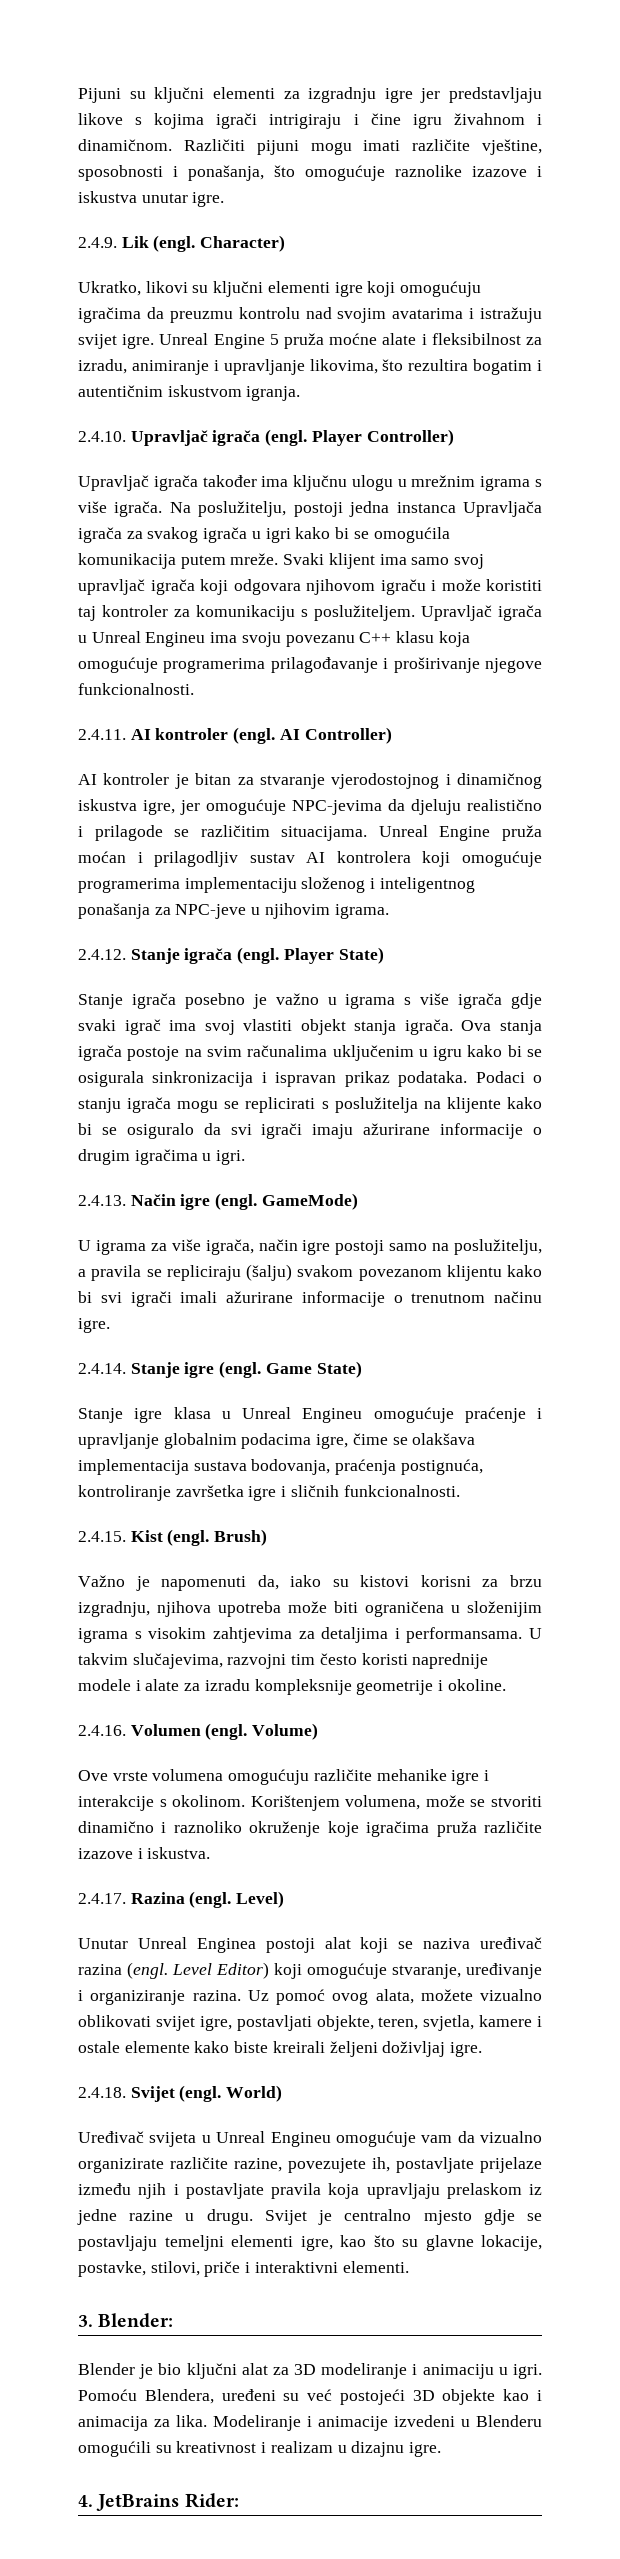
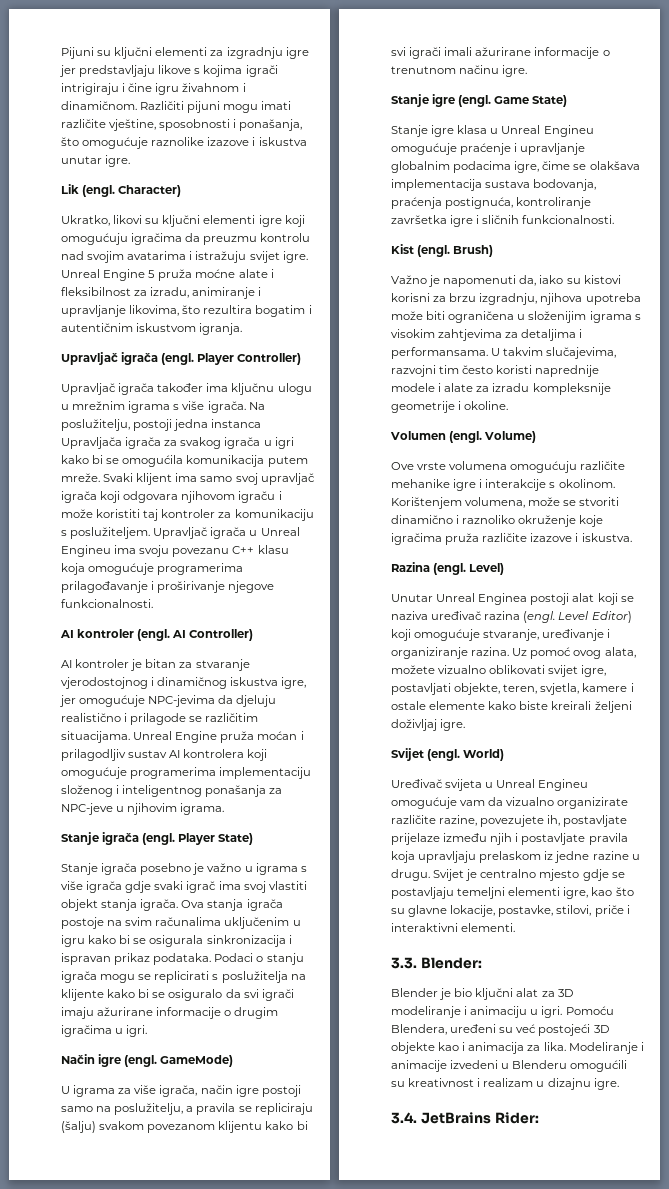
- 2.4.9. Lik (engl.
+ Lik (engl.
- 2.4.10. Upravljač igrača (engl.
+ Upravljač igrača (engl.
- 2.4.11. AI kontroler (engl.
+ AI kontroler (engl.
- 2.4.12. Stanje igrača (engl.
+ Stanje igrača (engl.
- 2.4.13. Način igre (engl.
+ Način igre (engl.
- 2.4.14. Stanje igre (engl.
+ Stanje igre (engl.
- 2.4.15. Kist (engl.
+ Kist (engl.
- 2.4.16. Volumen (engl.
+ Volumen (engl.
- 2.4.17. Razina (engl.
+ Razina (engl.
- 2.4.18. Svijet (engl.
+ Svijet (engl.
- 3. Blender:
+ 3.3. Blender:
- 4. JetBrains Rider:
+ 3.4. JetBrains Rider:

